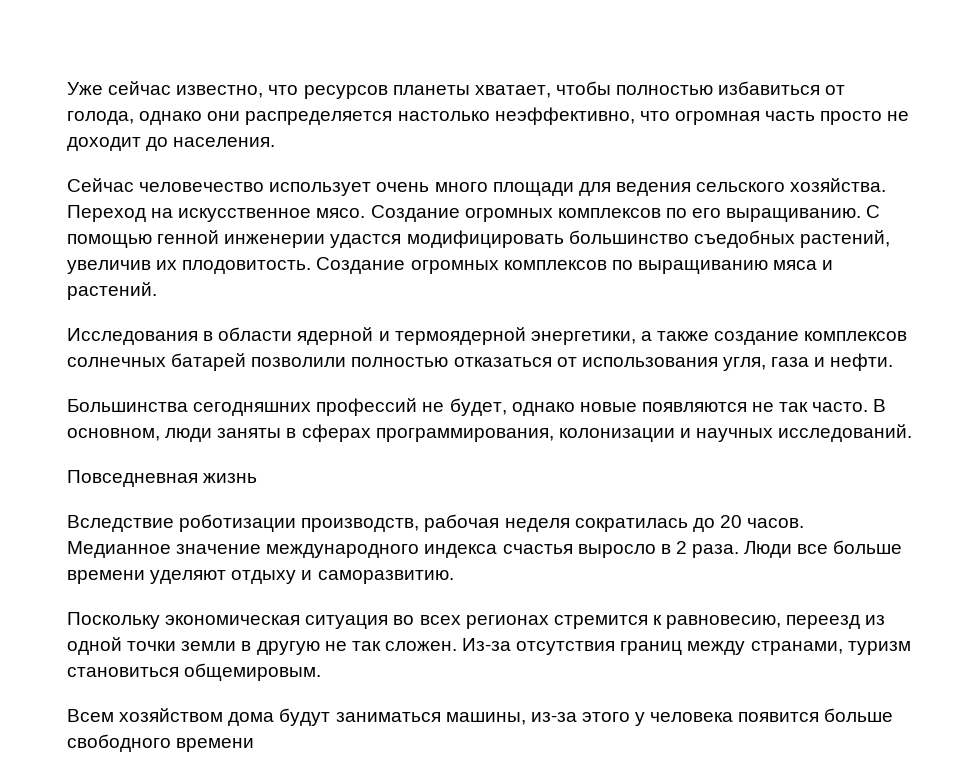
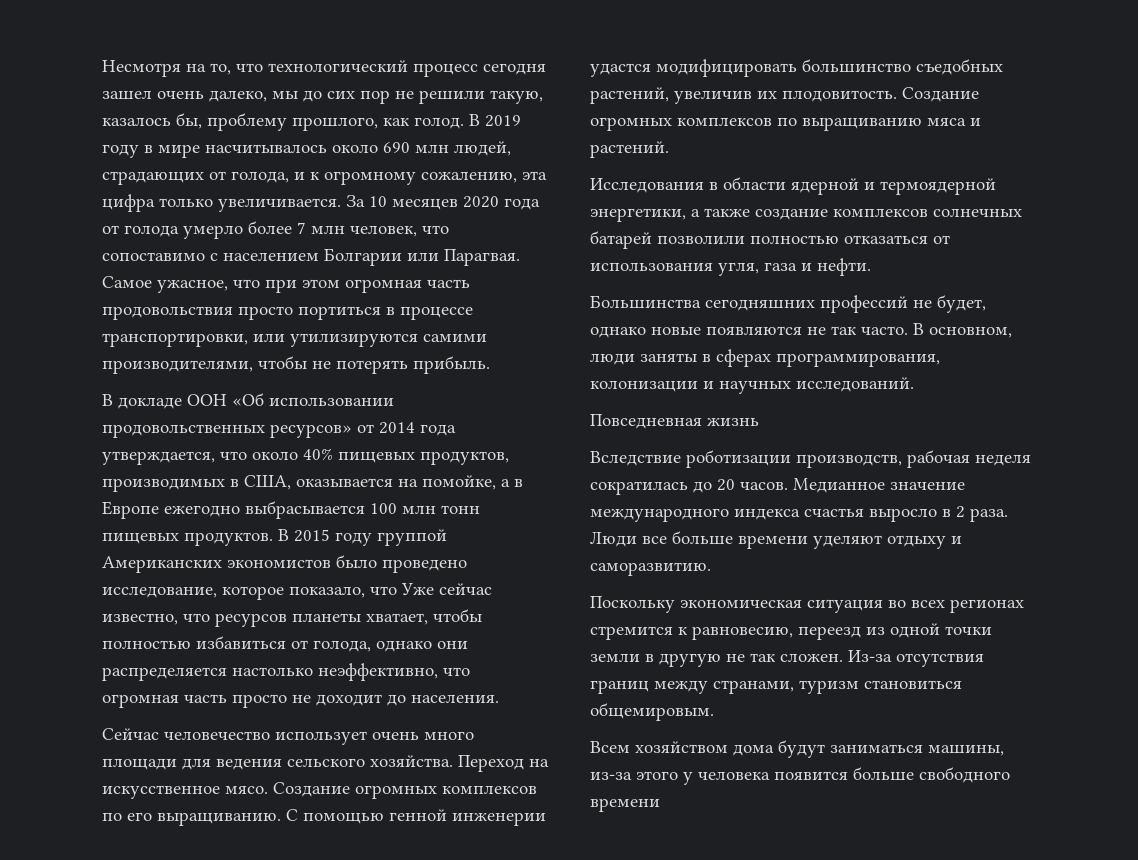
- Уже сейчас известно, что ресурсов планеты хватает, чтобы полностью избавиться от голода, однако они распределяется настолько неэффективно, что огромная часть просто не доходит до населения.
+ Несмотря на то, что технологический процесс сегодня зашел очень далеко, мы до сих пор не решили такую, казалось бы, проблему прошлого, как голод. В 2019 году в мире насчитывалось около 690 млн людей, страдающих от голода, и к огромному сожалению, эта цифра только увеличивается. За 10 месяцев 2020 года от голода умерло более 7 млн человек, что сопоставимо с населением Болгарии или Парагвая. Самое ужасное, что при этом огромная часть продовольствия просто портиться в процессе транспортировки, или утилизируются самими производителями, чтобы не потерять прибыль.
+ В докладе ООН «Об использовании продовольственных ресурсов» от 2014 года утверждается, что около 40% пищевых продуктов, производимых в США, оказывается на помойке, а в Европе ежегодно выбрасывается 100 млн тонн пищевых продуктов. В 2015 году группой Американских экономистов было проведено исследование, которое показало, что Уже сейчас известно, что ресурсов планеты хватает, чтобы полностью избавиться от голода, однако они распределяется настолько неэффективно, что огромная часть просто не доходит до населения.

